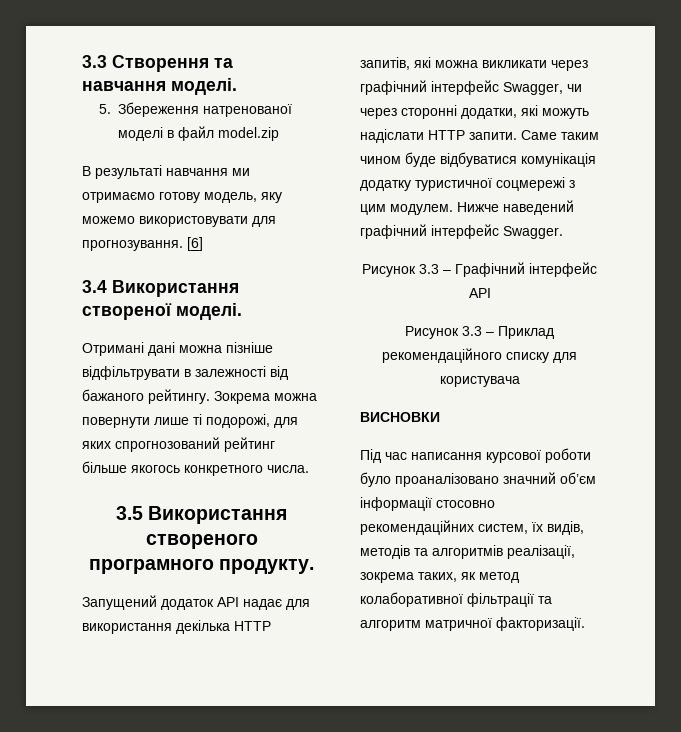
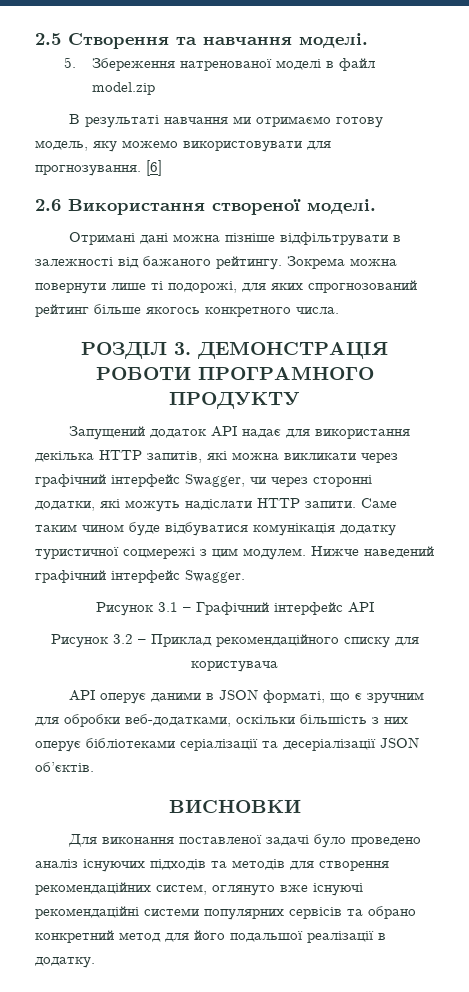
- 3.3 Створення та навчання моделі.
+ 2.5 Створення та навчання моделі.
- 3.4 Використання створеної моделі.
+ 2.6 Використання створеної моделі.
- 3.5 Використання створеного програмного продукту.
+ РОЗДІЛ 3. ДЕМОНСТРАЦІЯ РОБОТИ ПРОГРАМНОГО ПРОДУКТУ
- Рисунок 3.3 – Графічний інтерфейс API
+ Рисунок 3.1 – Графічний інтерфейс API
- Рисунок 3.3 – Приклад рекомендаційного списку для користувача
+ Рисунок 3.2 – Приклад рекомендаційного списку для користувача
+ API оперує даними в JSON форматі, що є зручним для обробки веб-додатками, оскільки більшість з них оперує бібліотеками серіалізації та десеріалізації JSON об’єктів.
  ВИСНОВКИ
- Під час написання курсової роботи було проаналізовано значний об’єм інформації стосовно рекомендаційних систем, їх видів, методів та алгоритмів реалізації, зокрема таких, як метод колаборативної фільтрації та алгоритм матричної факторизації.
+ Для виконання поставленої задачі було проведено аналіз існуючих підходів та методів для створення рекомендаційних систем, оглянуто вже існуючі рекомендаційні системи популярних сервісів та обрано конкретний метод для його подальшої реалізації в додатку.

